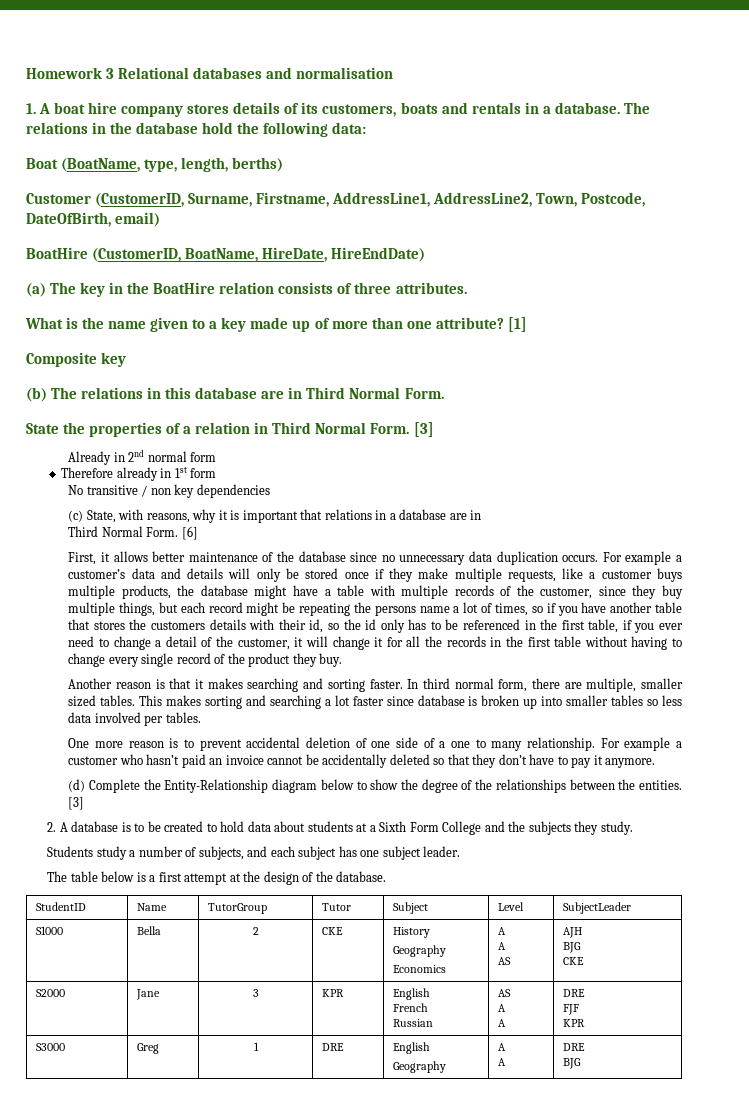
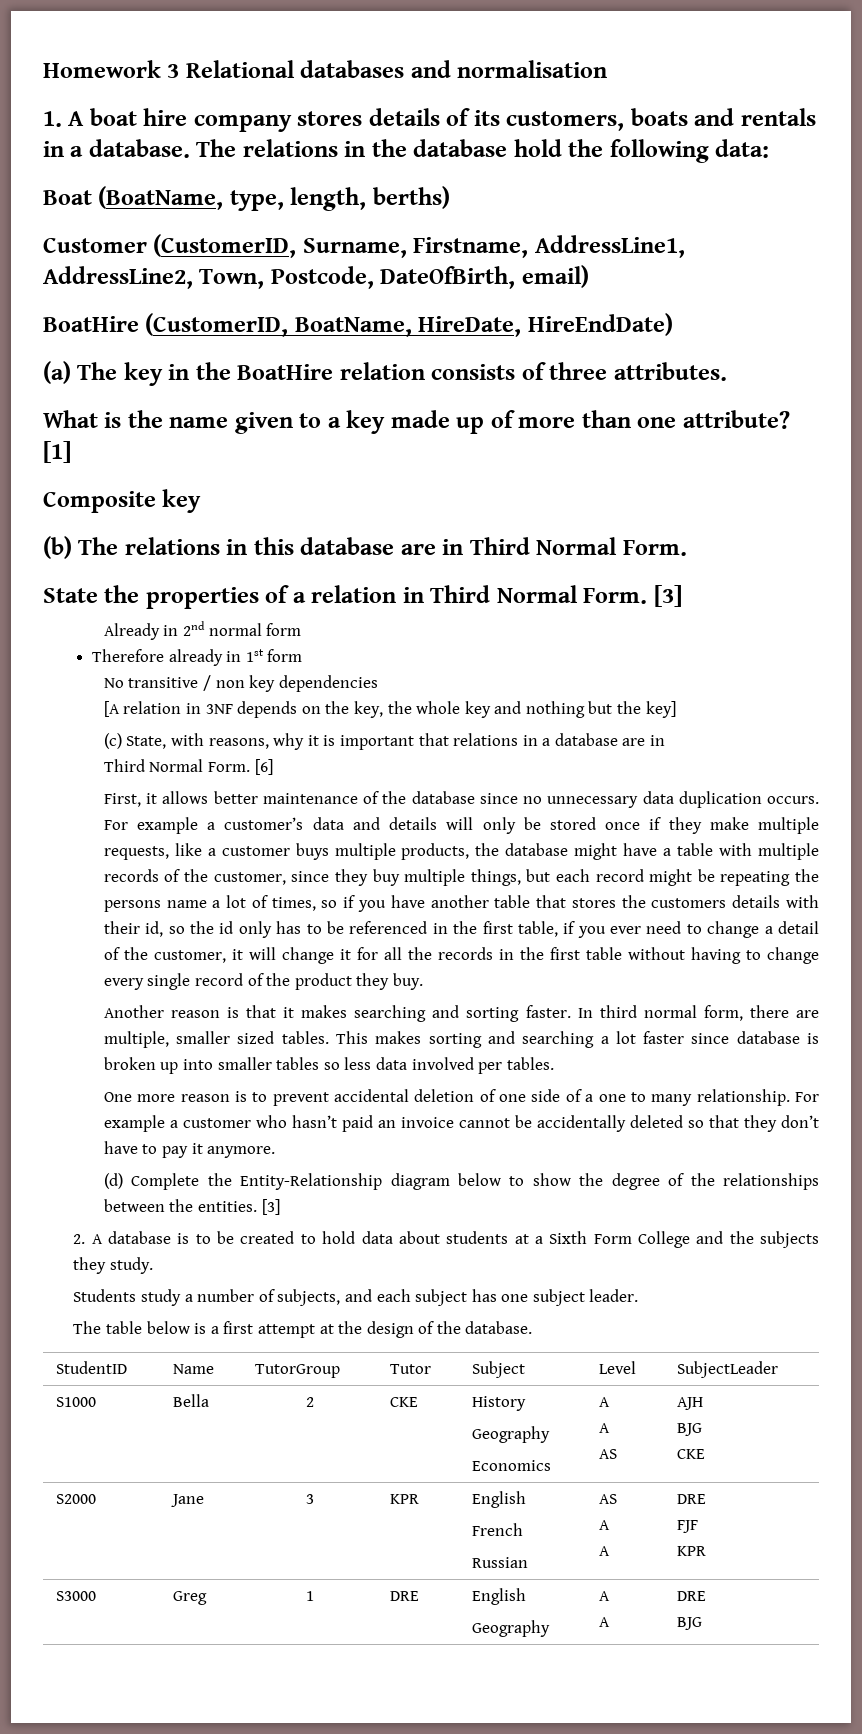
+ [A relation in 3NF depends on the key, the whole key and nothing but the key]

